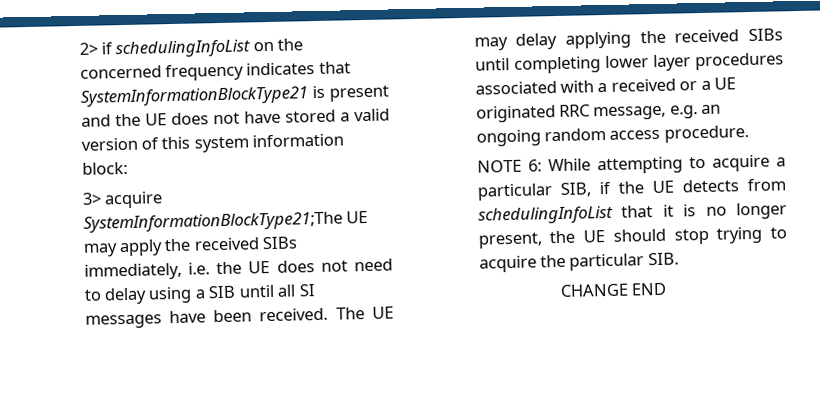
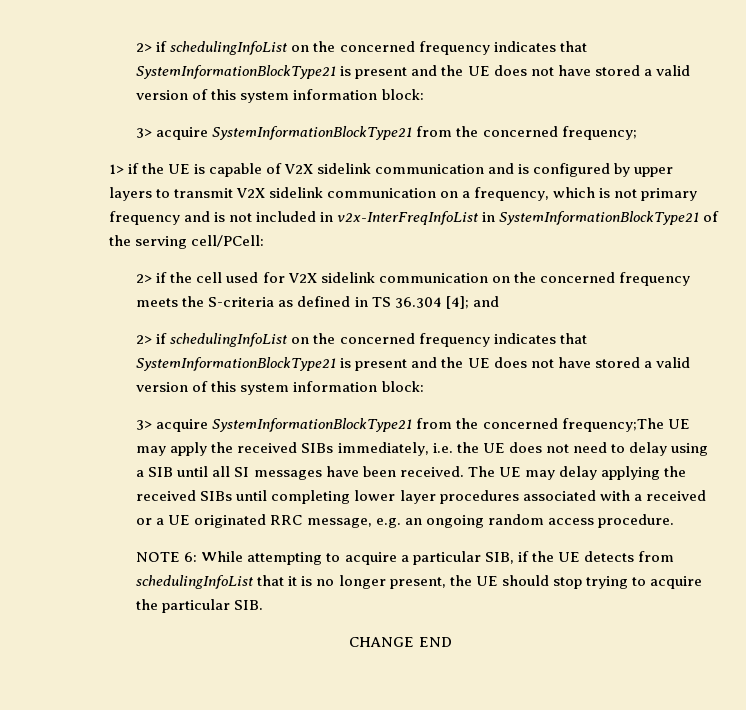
- 3> acquire SystemInformationBlockType21;The UE may apply the received SIBs immediately, i.e. the UE does not need to delay using a SIB until all SI messages have been received.
+ 3> acquire SystemInformationBlockType21 from the concerned frequency;
+ 1> if the UE is capable of V2X sidelink communication and is configured by upper layers to transmit V2X sidelink communication on a frequency, which is not primary frequency and is not included in v2x-InterFreqInfoList in SystemInformationBlockType21 of the serving cell/PCell:
+ 2> if the cell used for V2X sidelink communication on the concerned frequency meets the S-criteria as defined in TS 36.304 [4]; and
+ 2> if schedulingInfoList on the concerned frequency indicates that SystemInformationBlockType21 is present and the UE does not have stored a valid version of this system information block:
+ 3> acquire SystemInformationBlockType21 from the concerned frequency;The UE may apply the received SIBs immediately, i.e. the UE does not need to delay using a SIB until all SI messages have been received.

